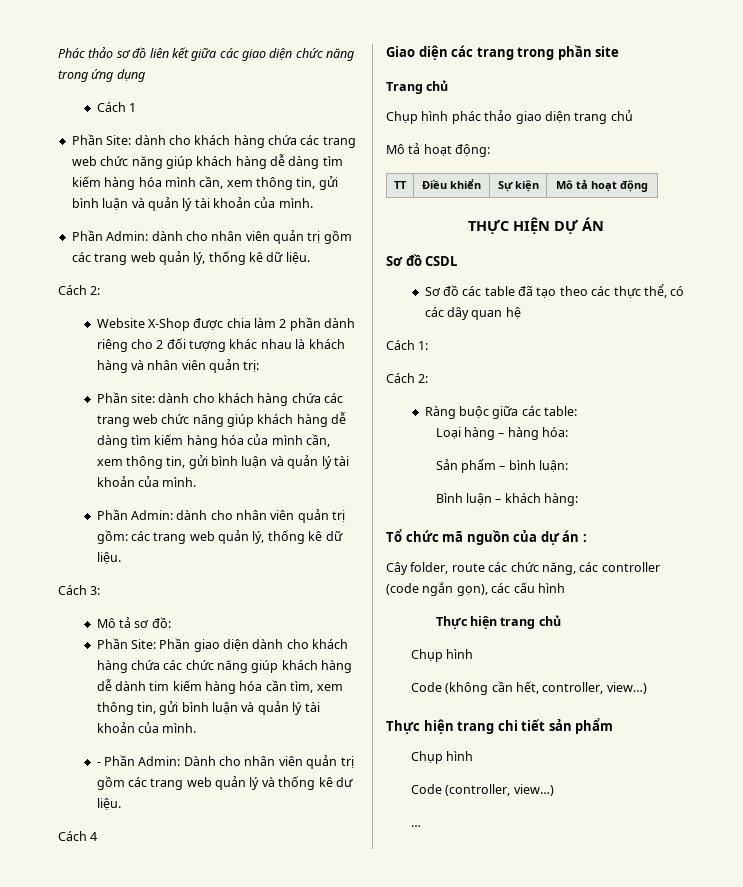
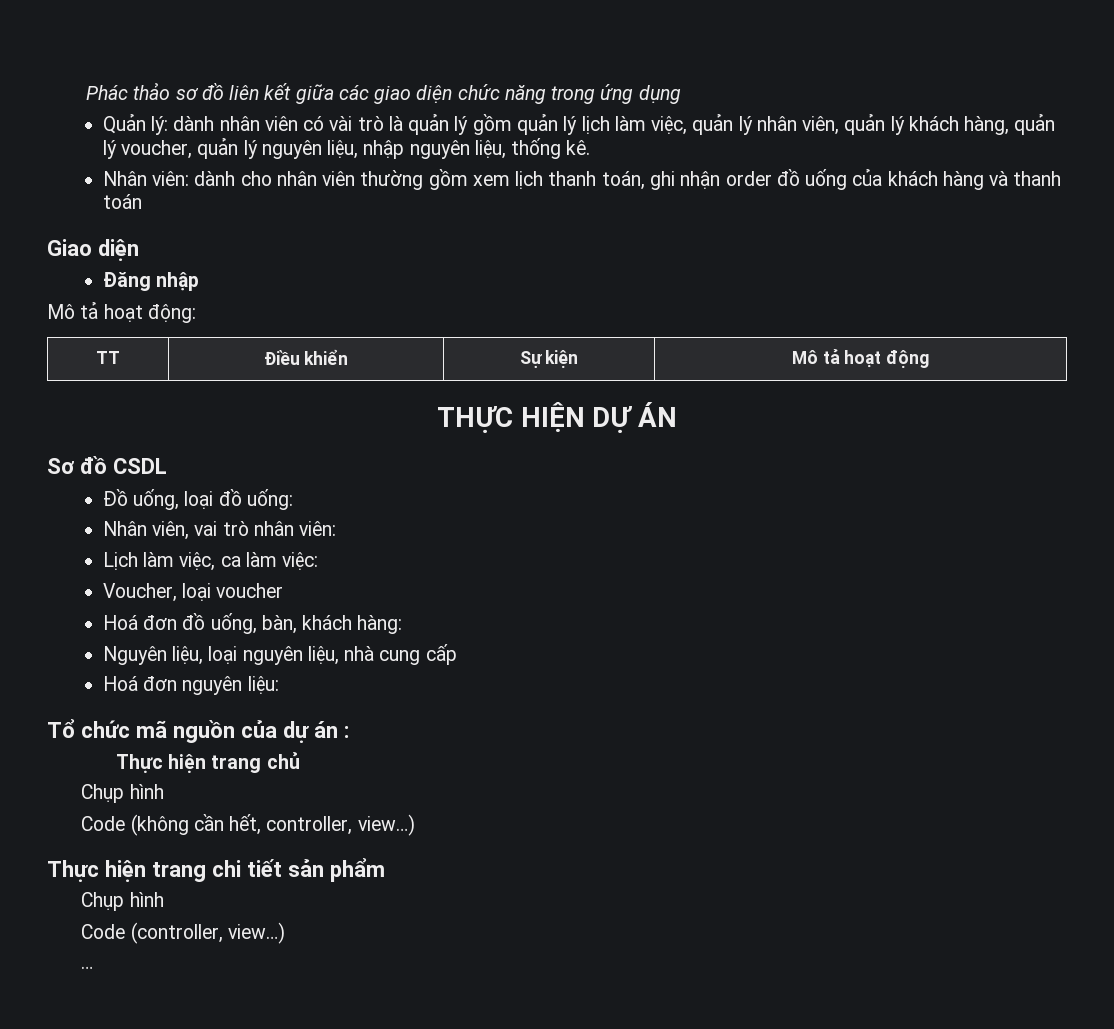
- Cách 1
- Phần Site: dành cho khách hàng chứa các trang web chức năng giúp khách hàng dễ dàng tìm kiếm hàng hóa mình cần, xem thông tin, gửi bình luận và quản lý tài khoản của mình.
- Phần Admin: dành cho nhân viên quản trị gồm các trang web quản lý, thống kê dữ liệu.
- Cách 2:
- Website X-Shop được chia làm 2 phần dành riêng cho 2 đối tượng khác nhau là khách hàng và nhân viên quản trị:
- Phần site: dành cho khách hàng chứa các trang web chức năng giúp khách hàng dễ dàng tìm kiếm hàng hóa của mình cần, xem thông tin, gửi bình luận và quản lý tài khoản của mình.
- Phần Admin: dành cho nhân viên quản trị gồm: các trang web quản lý, thống kê dữ liệu.
- Cách 3:
- Mô tả sơ đồ:
- Phần Site: Phần giao diện dành cho khách hàng chứa các chức năng giúp khách hàng dễ dành tim kiếm hàng hóa cần tìm, xem thông tin, gửi bình luận và quản lý tài khoản của mình.
- - Phần Admin: Dành cho nhân viên quản trị gồm các trang web quản lý và thống kê dư liệu.
- Cách 4
- Giao diện các trang trong phần site
- Trang chủ
- Chụp hình phác thảo giao diện trang chủ
+ Quản lý: dành nhân viên có vài trò là quản lý gồm quản lý lịch làm việc, quản lý nhân viên, quản lý khách hàng, quản lý voucher, quản lý nguyên liệu, nhập nguyên liệu, thống kê.
+ Nhân viên: dành cho nhân viên thường gồm xem lịch thanh toán, ghi nhận order đồ uống của khách hàng và thanh toán
+ Giao diện
+ Đăng nhập
- Sơ đồ các table đã tạo theo các thực thể, có các dây quan hệ
- Cách 1:
- Cách 2:
- Ràng buộc giữa các table:
- Loại hàng – hàng hóa:
- Sản phẩm – bình luận:
- Bình luận – khách hàng:
+ Đồ uống, loại đồ uống:
+ Nhân viên, vai trò nhân viên:
+ Lịch làm việc, ca làm việc:
+ Voucher, loại voucher
+ Hoá đơn đồ uống, bàn, khách hàng:
+ Nguyên liệu, loại nguyên liệu, nhà cung cấp
+ Hoá đơn nguyên liệu:
- Cây folder, route các chức năng, các controller (code ngắn gọn), các cấu hình

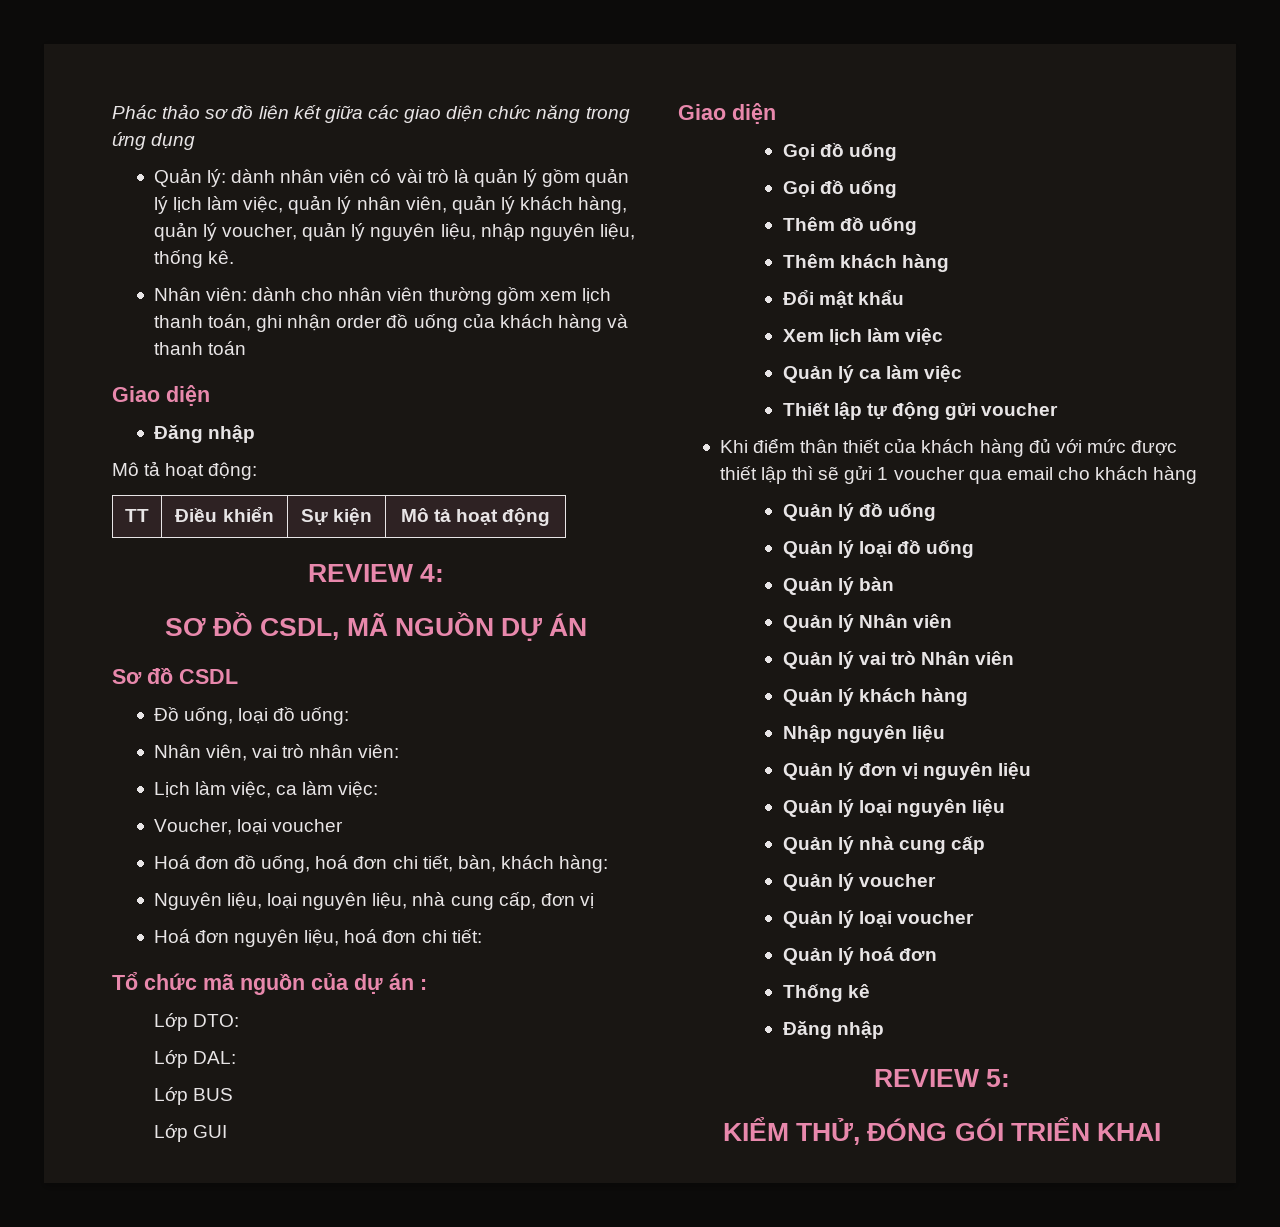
- THỰC HIỆN DỰ ÁN
+ REVIEW 4:
+ SƠ ĐỒ CSDL, MÃ NGUỒN DỰ ÁN
- Hoá đơn đồ uống, bàn, khách hàng:
+ Hoá đơn đồ uống, hoá đơn chi tiết, bàn, khách hàng:
- Nguyên liệu, loại nguyên liệu, nhà cung cấp
+ Nguyên liệu, loại nguyên liệu, nhà cung cấp, đơn vị
- Hoá đơn nguyên liệu:
+ Hoá đơn nguyên liệu, hoá đơn chi tiết:
- Thực hiện trang chủ
- Chụp hình
- Code (không cần hết, controller, view…)
- Thực hiện trang chi tiết sản phẩm
- Chụp hình
- Code (controller, view…)
- …
+ Lớp DTO:
+ Lớp DAL:
+ Lớp BUS
+ Lớp GUI
+ Giao diện
+ Gọi đồ uống
+ Gọi đồ uống
+ Thêm đồ uống
+ Thêm khách hàng
+ Đổi mật khẩu
+ Xem lịch làm việc
+ Quản lý ca làm việc
+ Thiết lập tự động gửi voucher
+ Khi điểm thân thiết của khách hàng đủ với mức được thiết lập thì sẽ gửi 1 voucher qua email cho khách hàng
+ Quản lý đồ uống
+ Quản lý loại đồ uống
+ Quản lý bàn
+ Quản lý Nhân viên
+ Quản lý vai trò Nhân viên
+ Quản lý khách hàng
+ Nhập nguyên liệu
+ Quản lý đơn vị nguyên liệu
+ Quản lý loại nguyên liệu
+ Quản lý nhà cung cấp
+ Quản lý voucher
+ Quản lý loại voucher
+ Quản lý hoá đơn
+ Thống kê
+ Đăng nhập
+ REVIEW 5:
+ KIỂM THỬ, ĐÓNG GÓI TRIỂN KHAI

